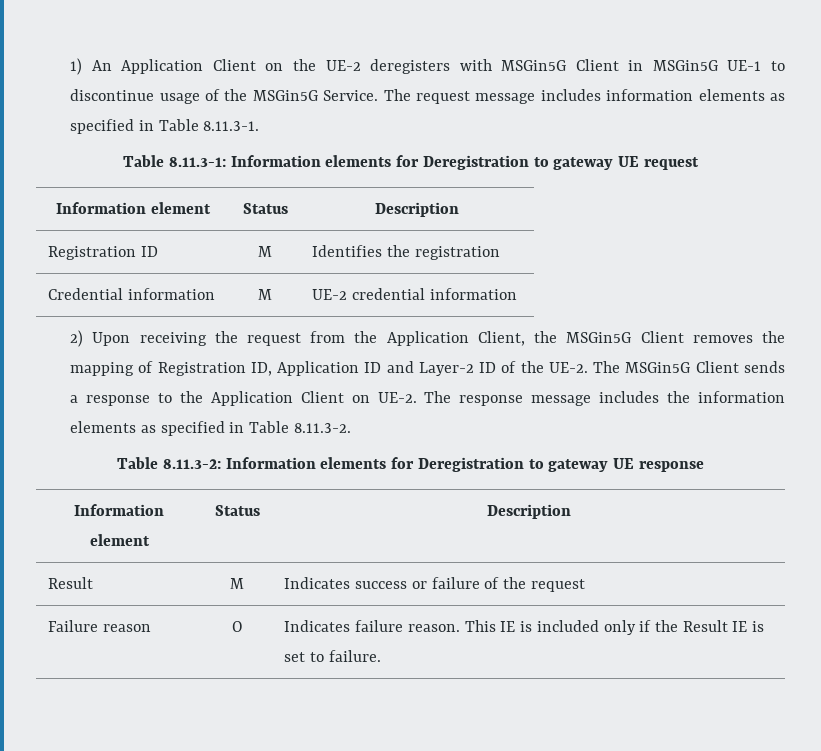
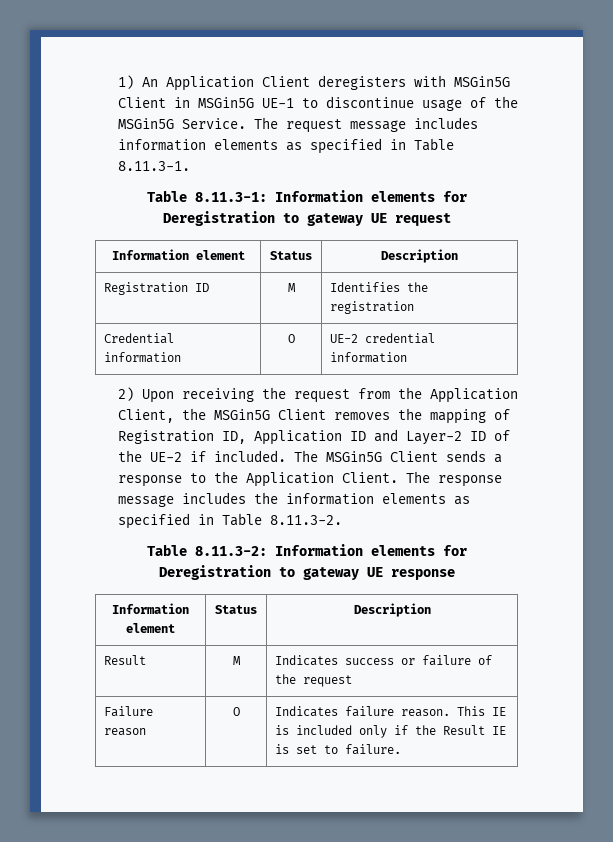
- 1) An Application Client on the UE-2 deregisters with MSGin5G Client in MSGin5G UE-1 to discontinue usage of the MSGin5G Service.
+ 1) An Application Client deregisters with MSGin5G Client in MSGin5G UE-1 to discontinue usage of the MSGin5G Service.
- Credential information | M | UE-2 credential information
+ Credential information | O | UE-2 credential information
- 2) Upon receiving the request from the Application Client, the MSGin5G Client removes the mapping of Registration ID, Application ID and Layer-2 ID of the UE-2.
+ 2) Upon receiving the request from the Application Client, the MSGin5G Client removes the mapping of Registration ID, Application ID and Layer-2 ID of the UE-2 if included.
- The MSGin5G Client sends a response to the Application Client on UE-2.
+ The MSGin5G Client sends a response to the Application Client.

